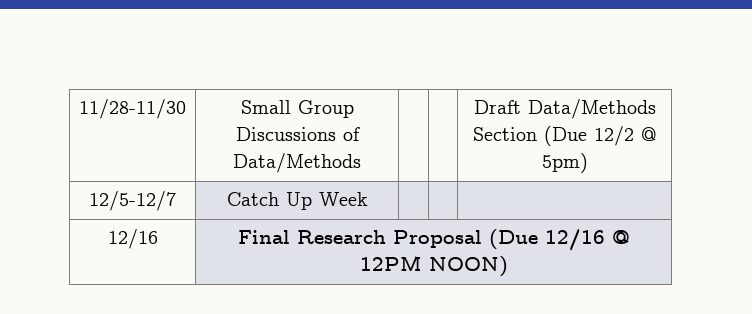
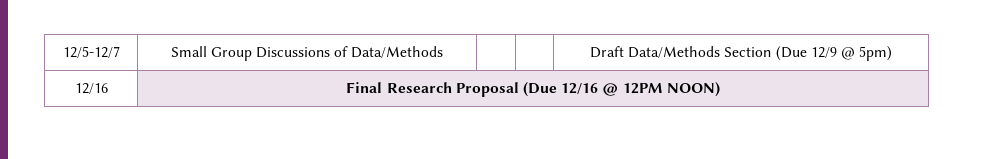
- 11/28-11/30 | Small Group Discussions of Data/Methods | | | Draft Data/Methods Section (Due 12/2 @ 5pm)
+ 12/5-12/7 | Small Group Discussions of Data/Methods | | | Draft Data/Methods Section (Due 12/9 @ 5pm)
- 12/5-12/7 | Catch Up Week | | |

